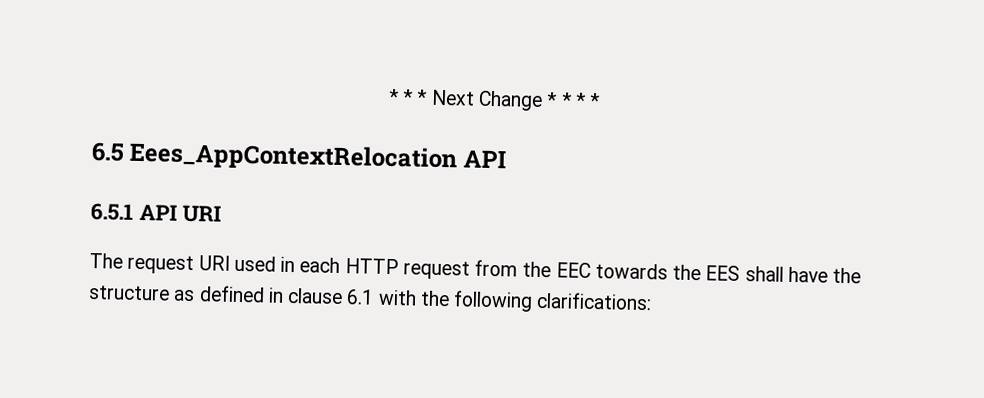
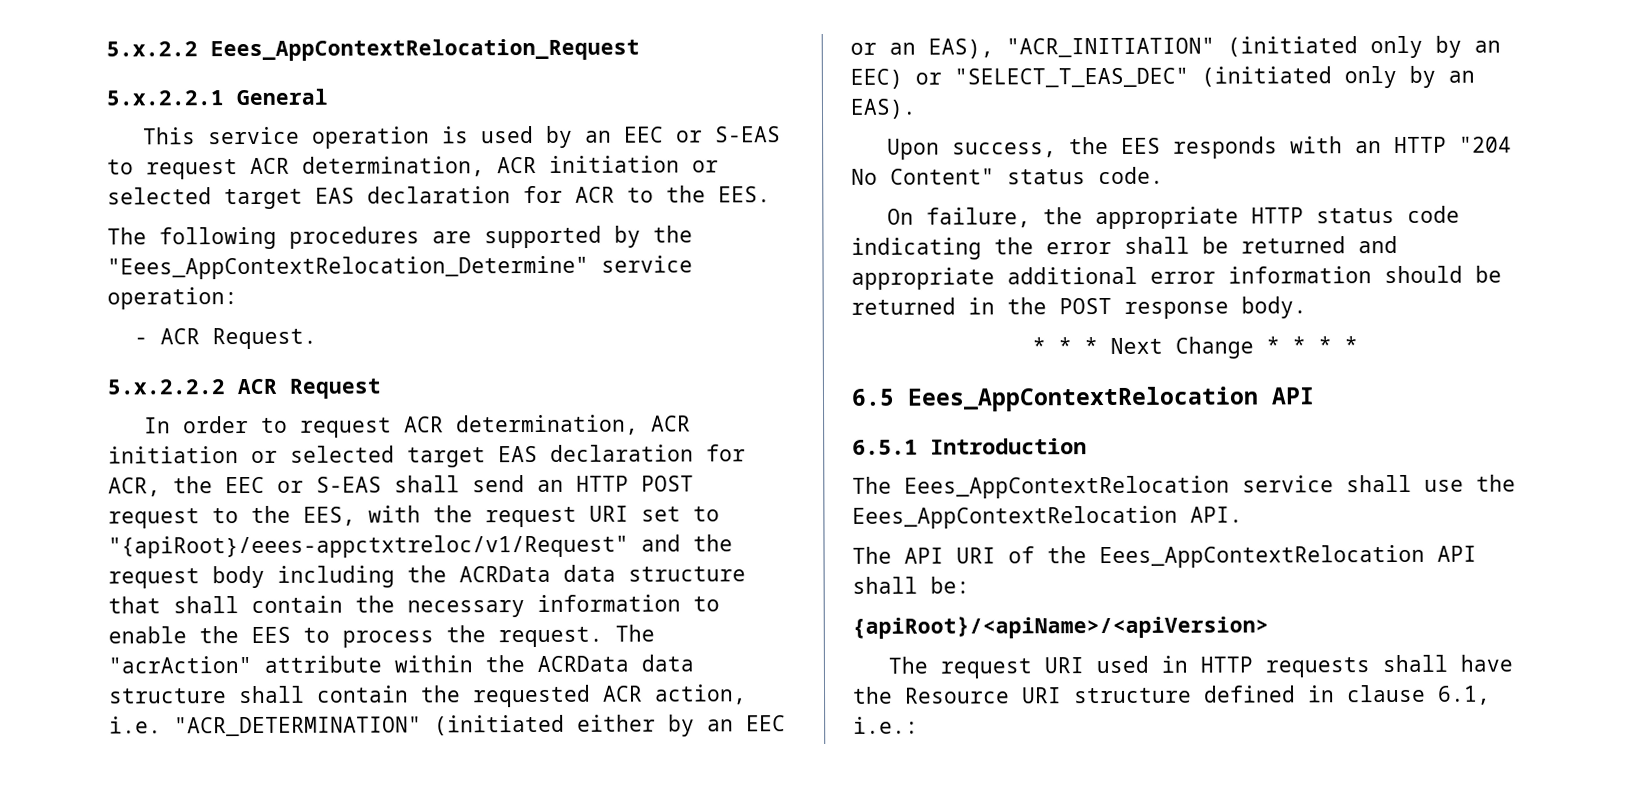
+ 5.x.2.2 Eees_AppContextRelocation_Request
+ 5.x.2.2.1 General
+ This service operation is used by an EEC or S-EAS to request ACR determination, ACR initiation or selected target EAS declaration for ACR to the EES.
+ The following procedures are supported by the "Eees_AppContextRelocation_Determine" service operation:
+ - ACR Request.
+ 5.x.2.2.2 ACR Request
+ In order to request ACR determination, ACR initiation or selected target EAS declaration for ACR, the EEC or S-EAS shall send an HTTP POST request to the EES, with the request URI set to "{apiRoot}/eees-appctxtreloc/v1/Request" and the request body including the ACRData data structure that shall contain the necessary information to enable the EES to process the request. The "acrAction" attribute within the ACRData data structure shall contain the requested ACR action, i.e. "ACR_DETERMINATION" (initiated either by an EEC or an EAS), "ACR_INITIATION" (initiated only by an EEC) or "SELECT_T_EAS_DEC" (initiated only by an EAS).
+ Upon success, the EES responds with an HTTP "204 No Content" status code.
+ On failure, the appropriate HTTP status code indicating the error shall be returned and appropriate additional error information should be returned in the POST response body.
- 6.5.1 API URI
+ 6.5.1 Introduction
+ The Eees_AppContextRelocation service shall use the Eees_AppContextRelocation API.
+ The API URI of the Eees_AppContextRelocation API shall be:
+ {apiRoot}/<apiName>/<apiVersion>
- The request URI used in each HTTP request from the EEC towards the EES shall have the structure as defined in clause 6.1 with the following clarifications:
+ The request URI used in HTTP requests shall have the Resource URI structure defined in clause 6.1, i.e.:

